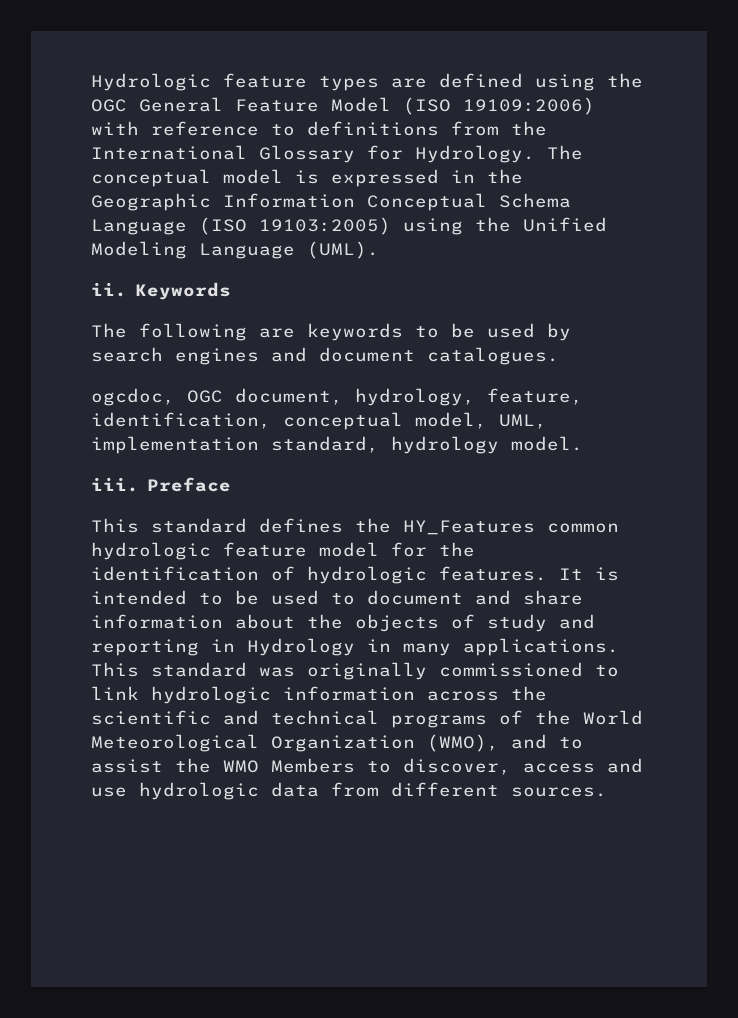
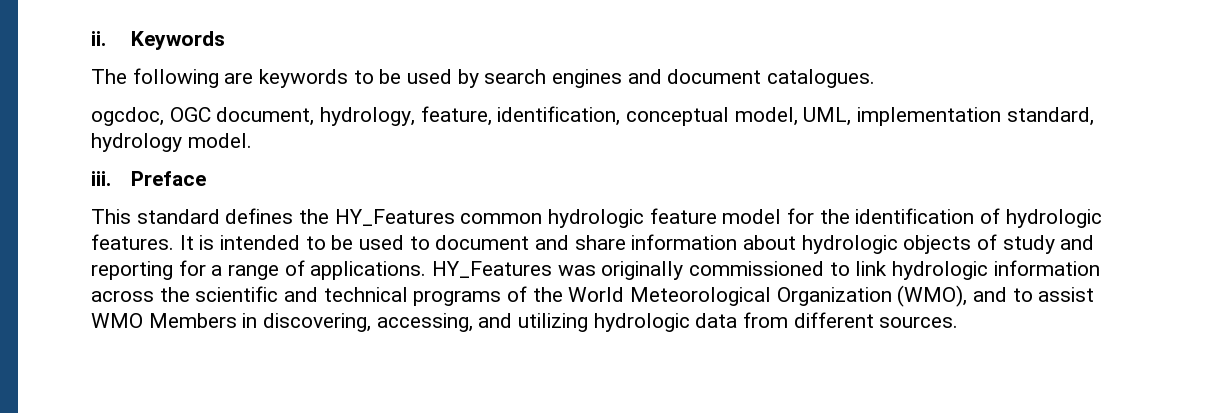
- Hydrologic feature types are defined using the OGC General Feature Model (ISO 19109:2006) with reference to definitions from the International Glossary for Hydrology. The conceptual model is expressed in the Geographic Information Conceptual Schema Language (ISO 19103:2005) using the Unified Modeling Language (UML).
- It is intended to be used to document and share information about the objects of study and reporting in Hydrology in many applications. This standard was originally commissioned to link hydrologic information across the scientific and technical programs of the World Meteorological Organization (WMO), and to assist the WMO Members to discover, access and use hydrologic data from different sources.
+ It is intended to be used to document and share information about hydrologic objects of study and reporting for a range of applications. HY_Features was originally commissioned to link hydrologic information across the scientific and technical programs of the World Meteorological Organization (WMO), and to assist WMO Members in discovering, accessing, and utilizing hydrologic data from different sources.

